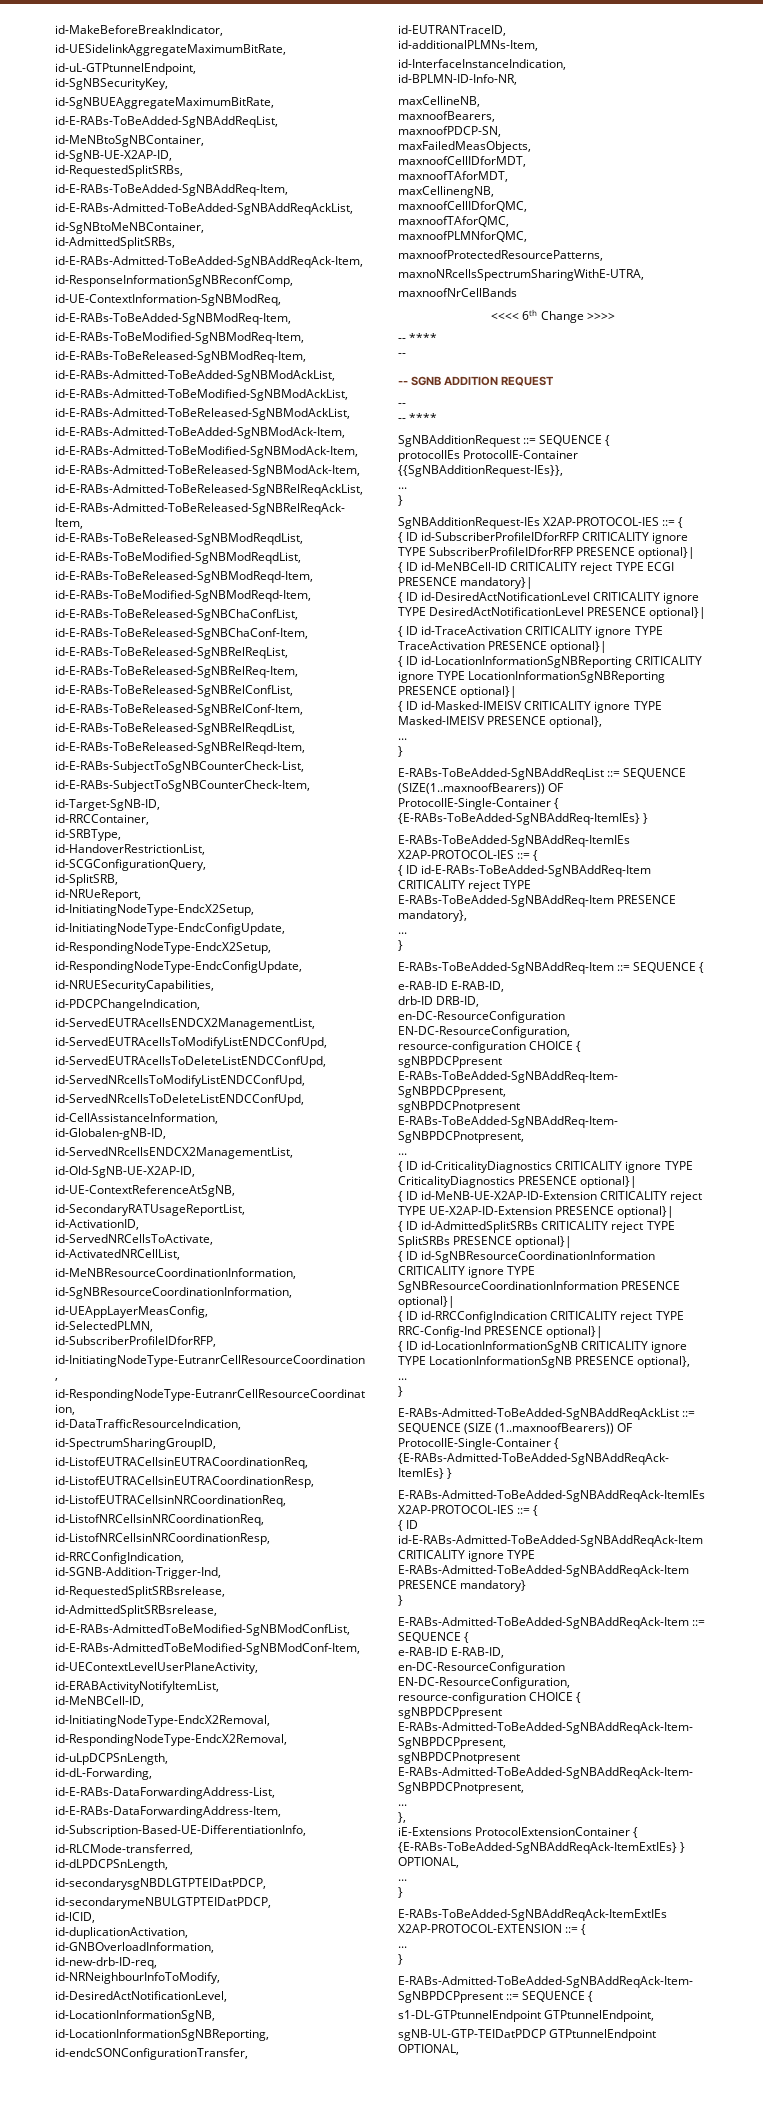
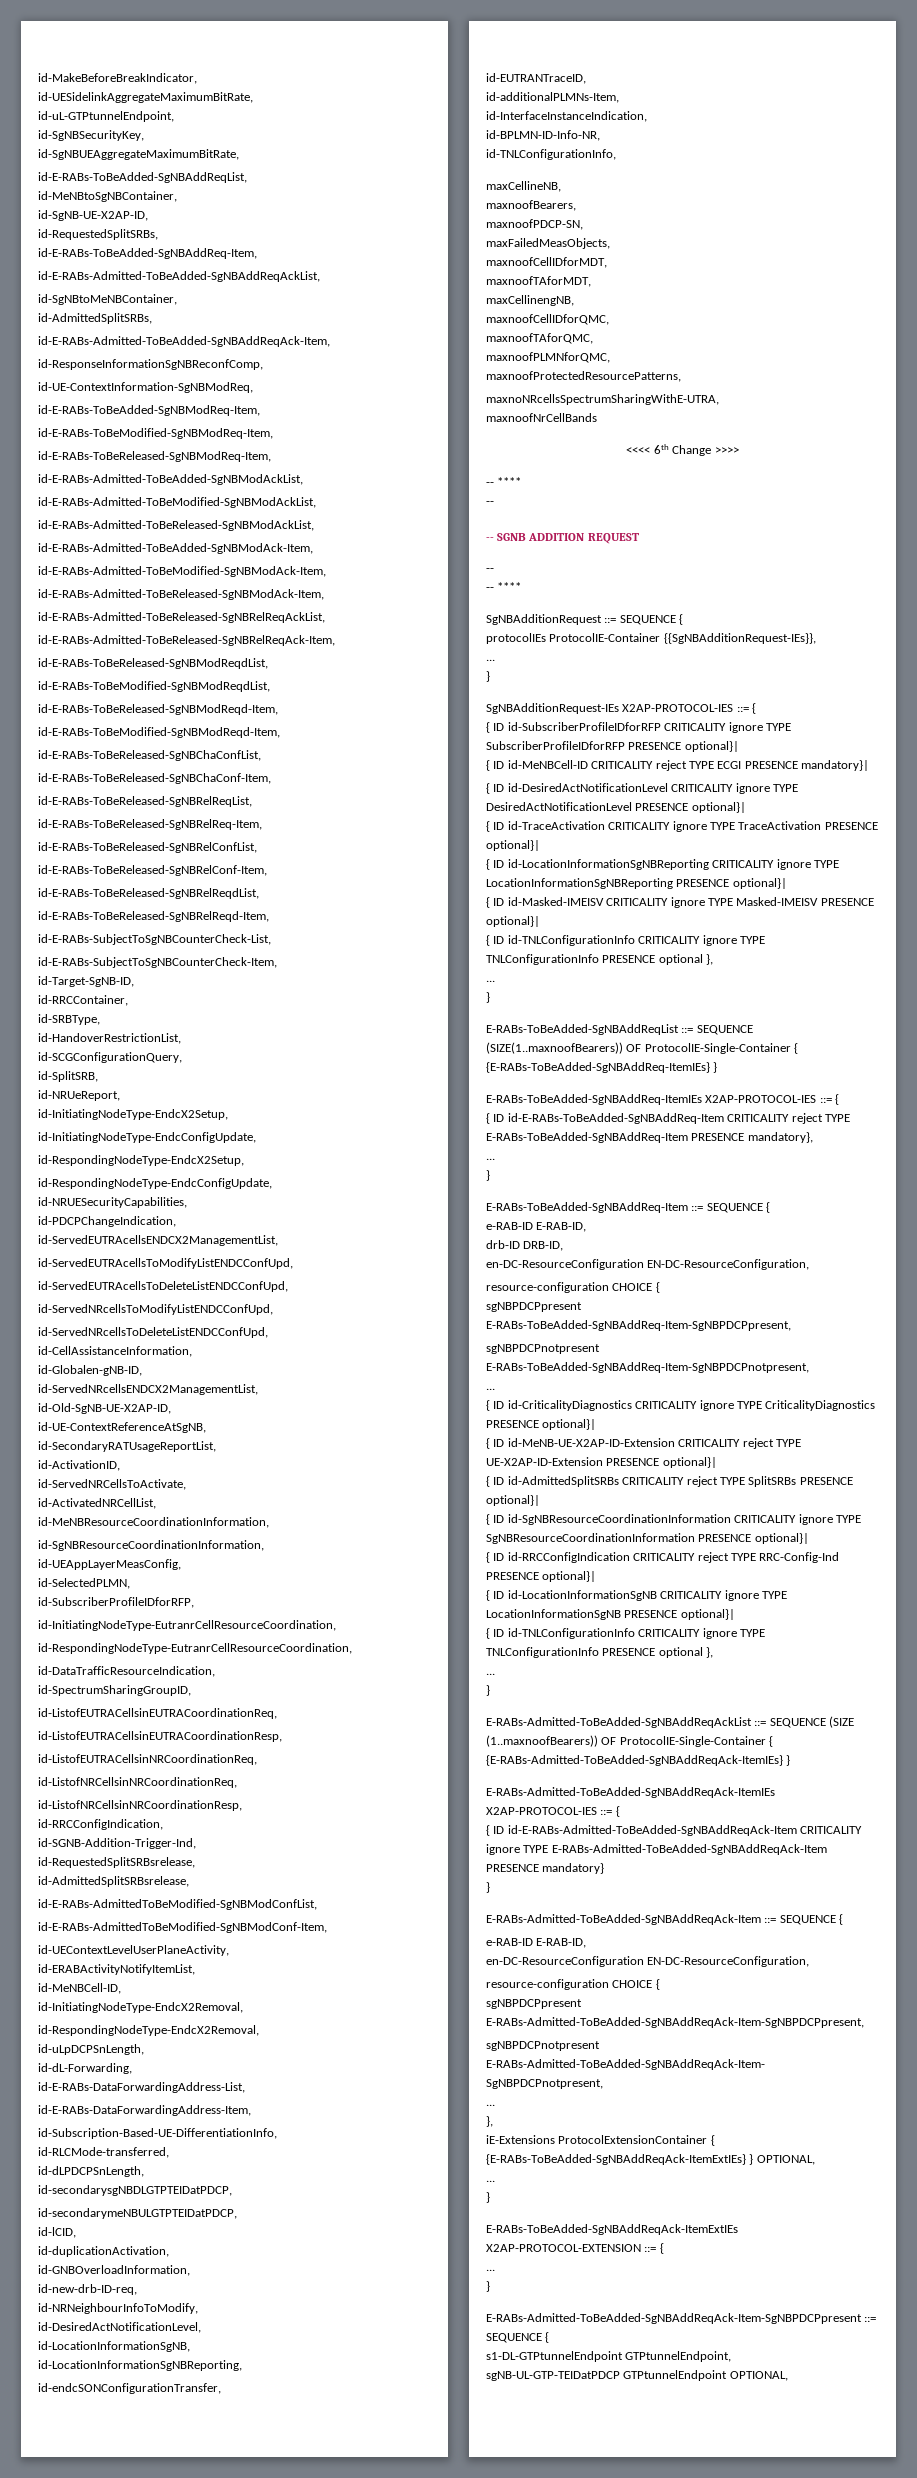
+ id-TNLConfigurationInfo,
- { ID id-Masked-IMEISV CRITICALITY ignore TYPE Masked-IMEISV PRESENCE optional},
+ { ID id-Masked-IMEISV CRITICALITY ignore TYPE Masked-IMEISV PRESENCE optional}|
+ { ID id-TNLConfigurationInfo CRITICALITY ignore TYPE TNLConfigurationInfo PRESENCE optional },
- { ID id-LocationInformationSgNB CRITICALITY ignore TYPE LocationInformationSgNB PRESENCE optional},
+ { ID id-LocationInformationSgNB CRITICALITY ignore TYPE LocationInformationSgNB PRESENCE optional}|
+ { ID id-TNLConfigurationInfo CRITICALITY ignore TYPE TNLConfigurationInfo PRESENCE optional },

